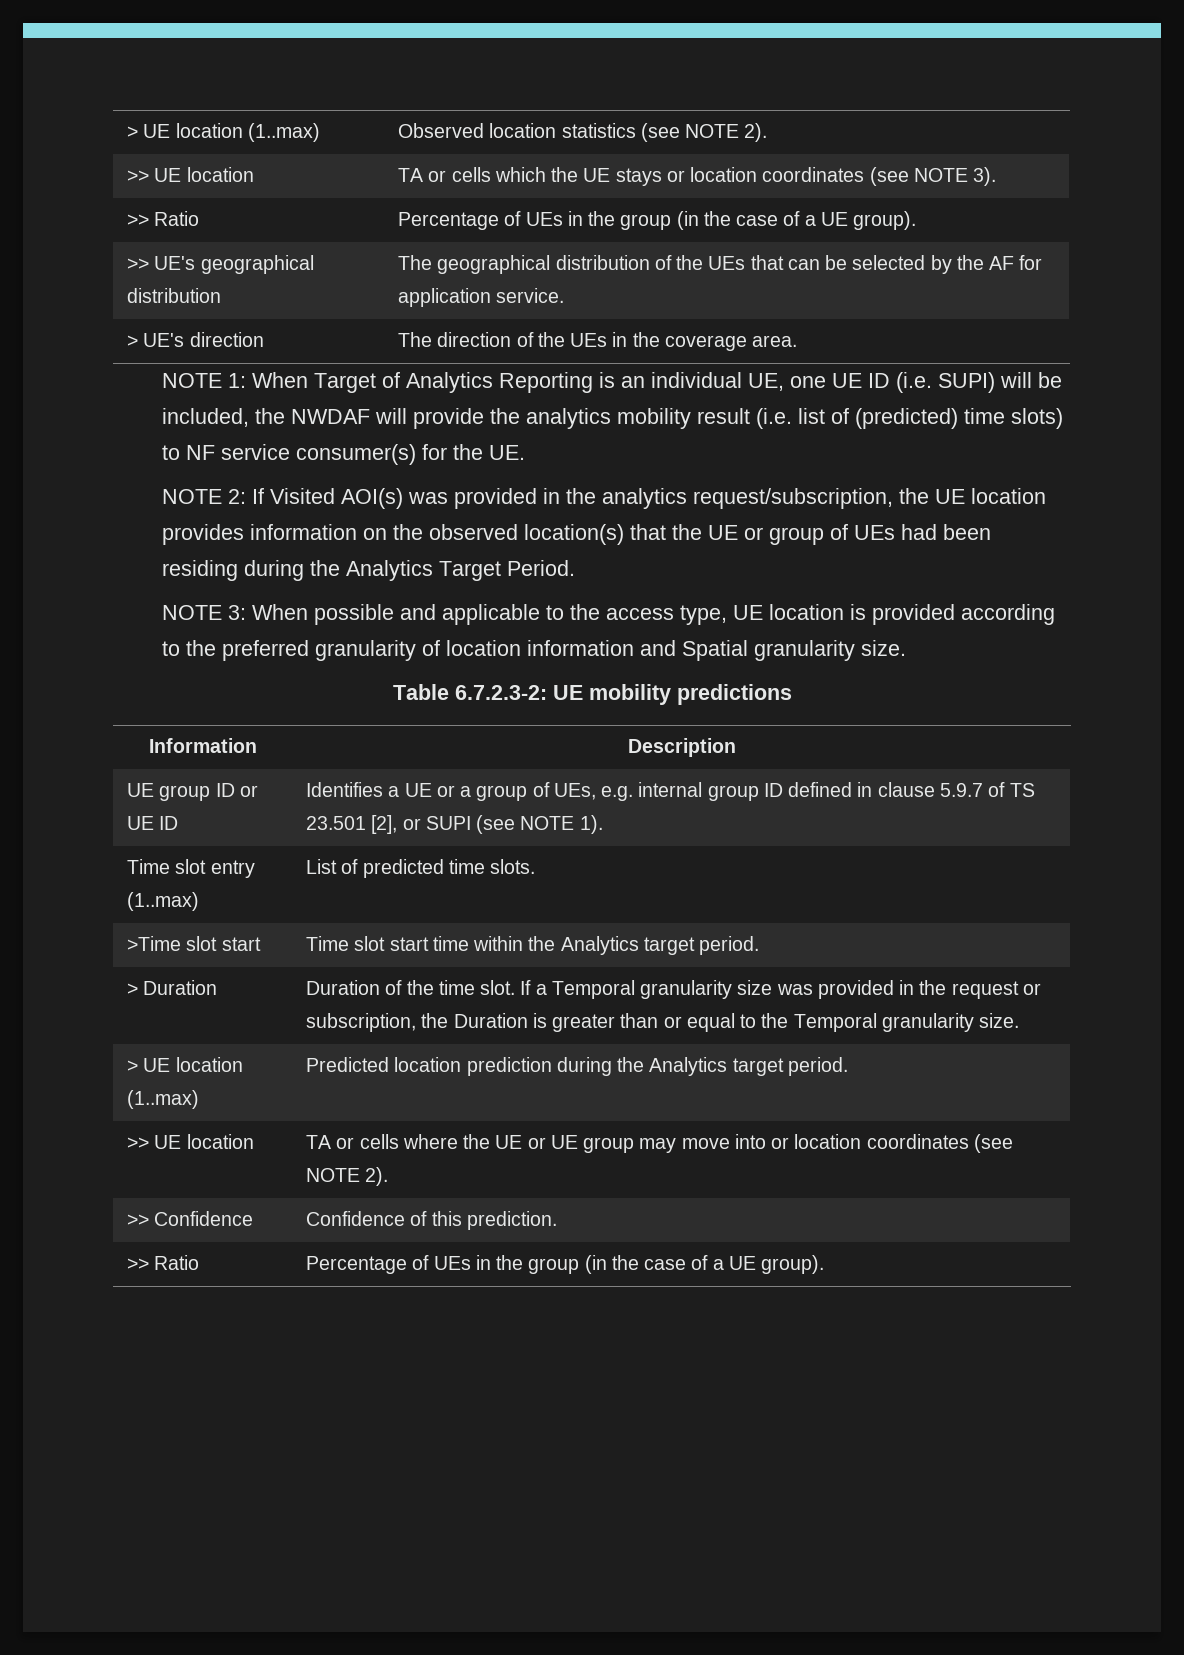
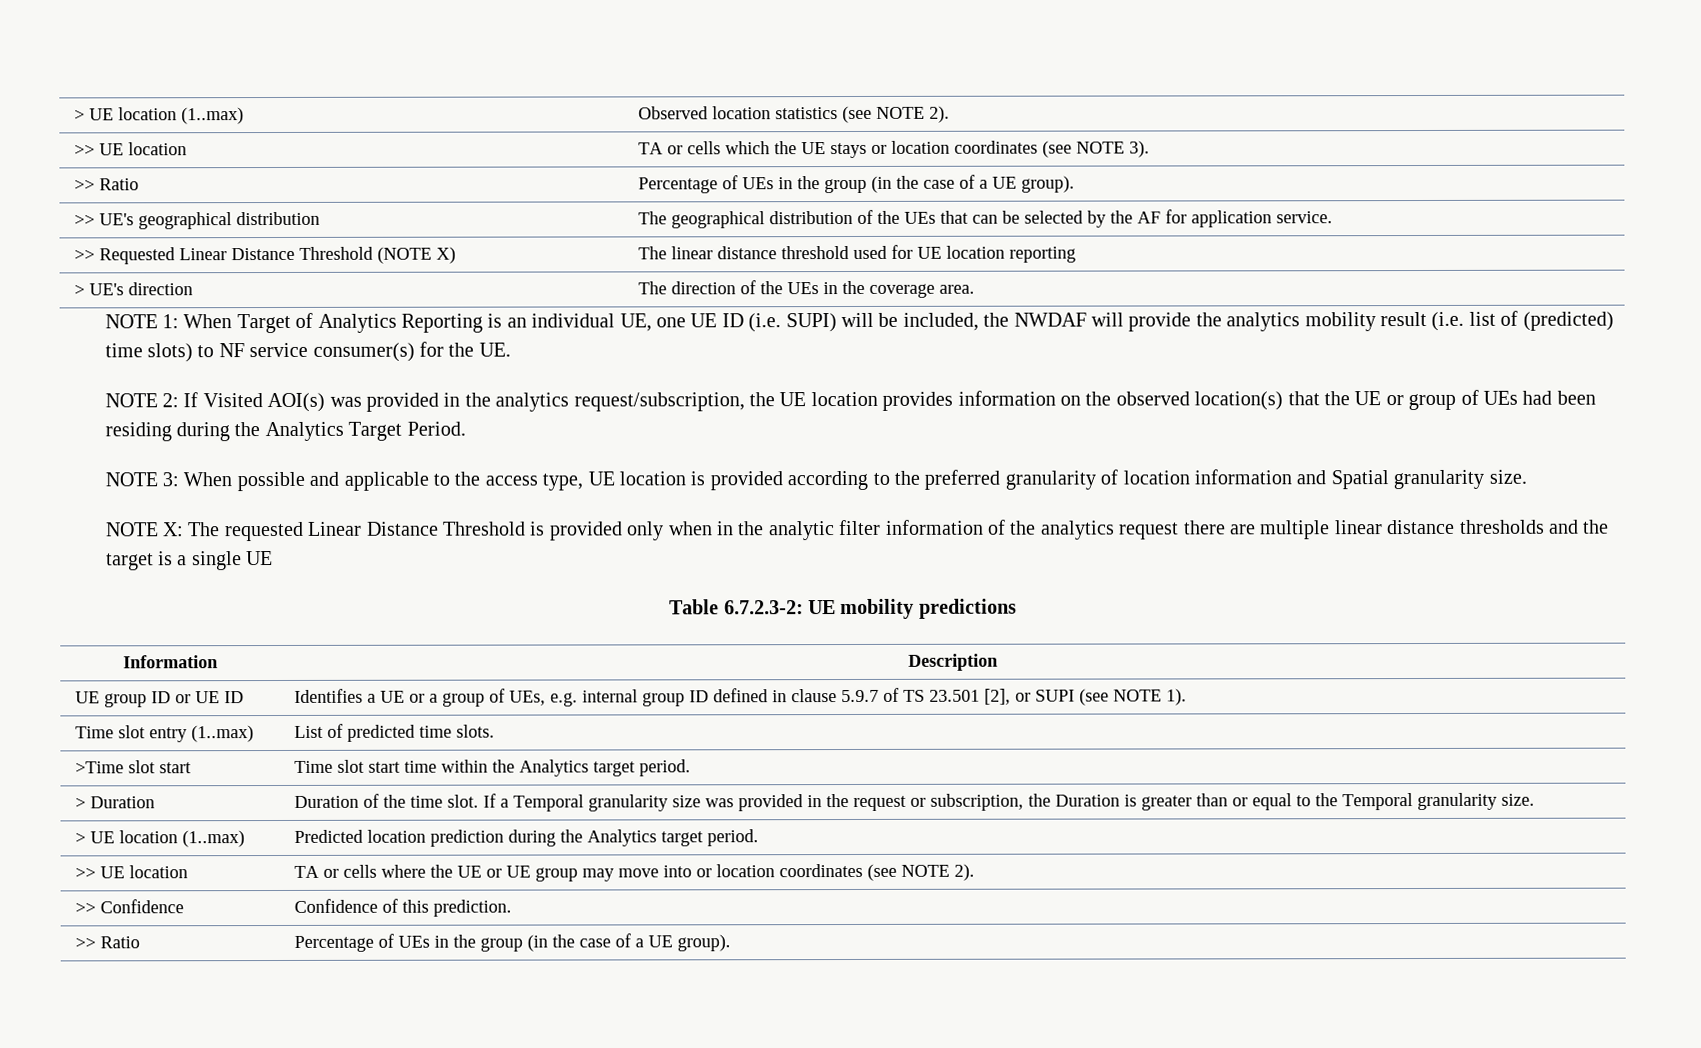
+ >> Requested Linear Distance Threshold (NOTE X) | The linear distance threshold used for UE location reporting
+ NOTE X: The requested Linear Distance Threshold is provided only when in the analytic filter information of the analytics request there are multiple linear distance thresholds and the target is a single UE

